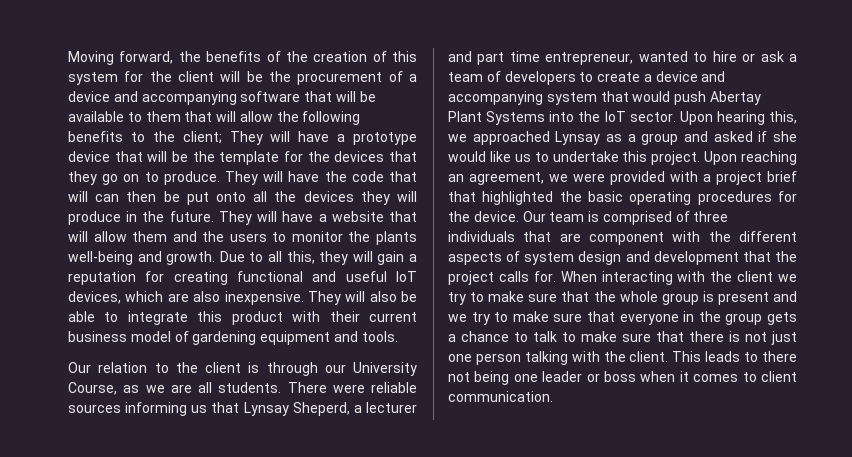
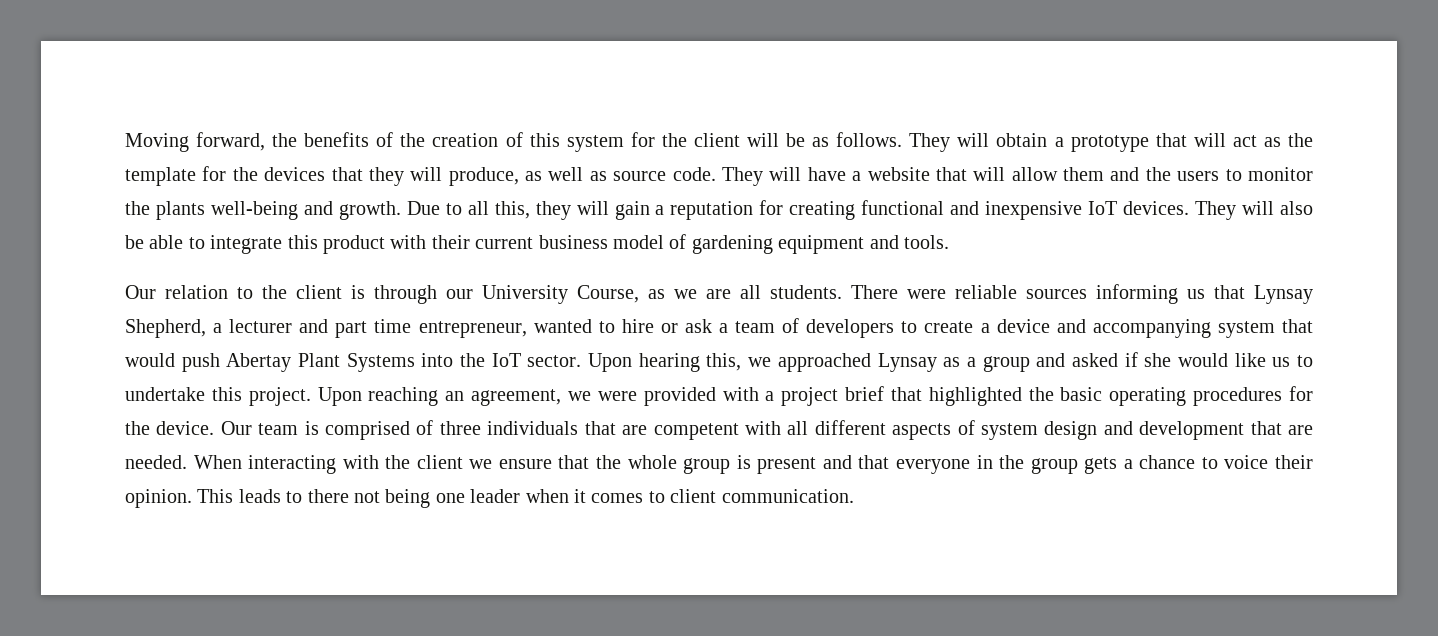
- Moving forward, the benefits of the creation of this system for the client will be the procurement of a device and accompanying software that will be available to them that will allow the following benefits to the client; They will have a prototype device that will be the template for the devices that they go on to produce. They will have the code that will can then be put onto all the devices they will produce in the future.
+ Moving forward, the benefits of the creation of this system for the client will be as follows. They will obtain a prototype that will act as the template for the devices that they will produce, as well as source code.
- Due to all this, they will gain a reputation for creating functional and useful IoT devices, which are also inexpensive.
+ Due to all this, they will gain a reputation for creating functional and inexpensive IoT devices.
- There were reliable sources informing us that Lynsay Sheperd, a lecturer and part time entrepreneur, wanted to hire or ask a team of developers to create a device and accompanying system that would push Abertay Plant Systems into the IoT sector.
+ There were reliable sources informing us that Lynsay Shepherd, a lecturer and part time entrepreneur, wanted to hire or ask a team of developers to create a device and accompanying system that would push Abertay Plant Systems into the IoT sector.
- Our team is comprised of three individuals that are component with the different aspects of system design and development that the project calls for.
+ Our team is comprised of three individuals that are competent with all different aspects of system design and development that are needed.
- When interacting with the client we try to make sure that the whole group is present and we try to make sure that everyone in the group gets a chance to talk to make sure that there is not just one person talking with the client.
+ When interacting with the client we ensure that the whole group is present and that everyone in the group gets a chance to voice their opinion.
- This leads to there not being one leader or boss when it comes to client communication.
+ This leads to there not being one leader when it comes to client communication.

